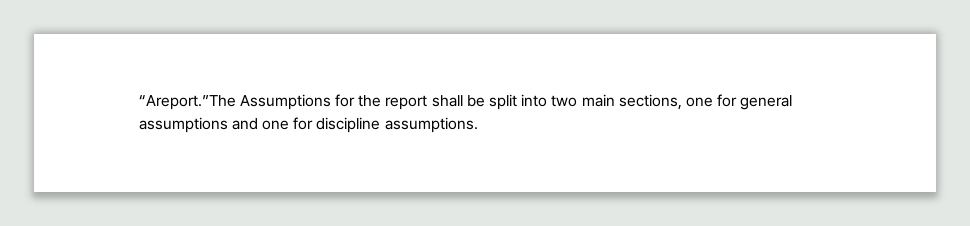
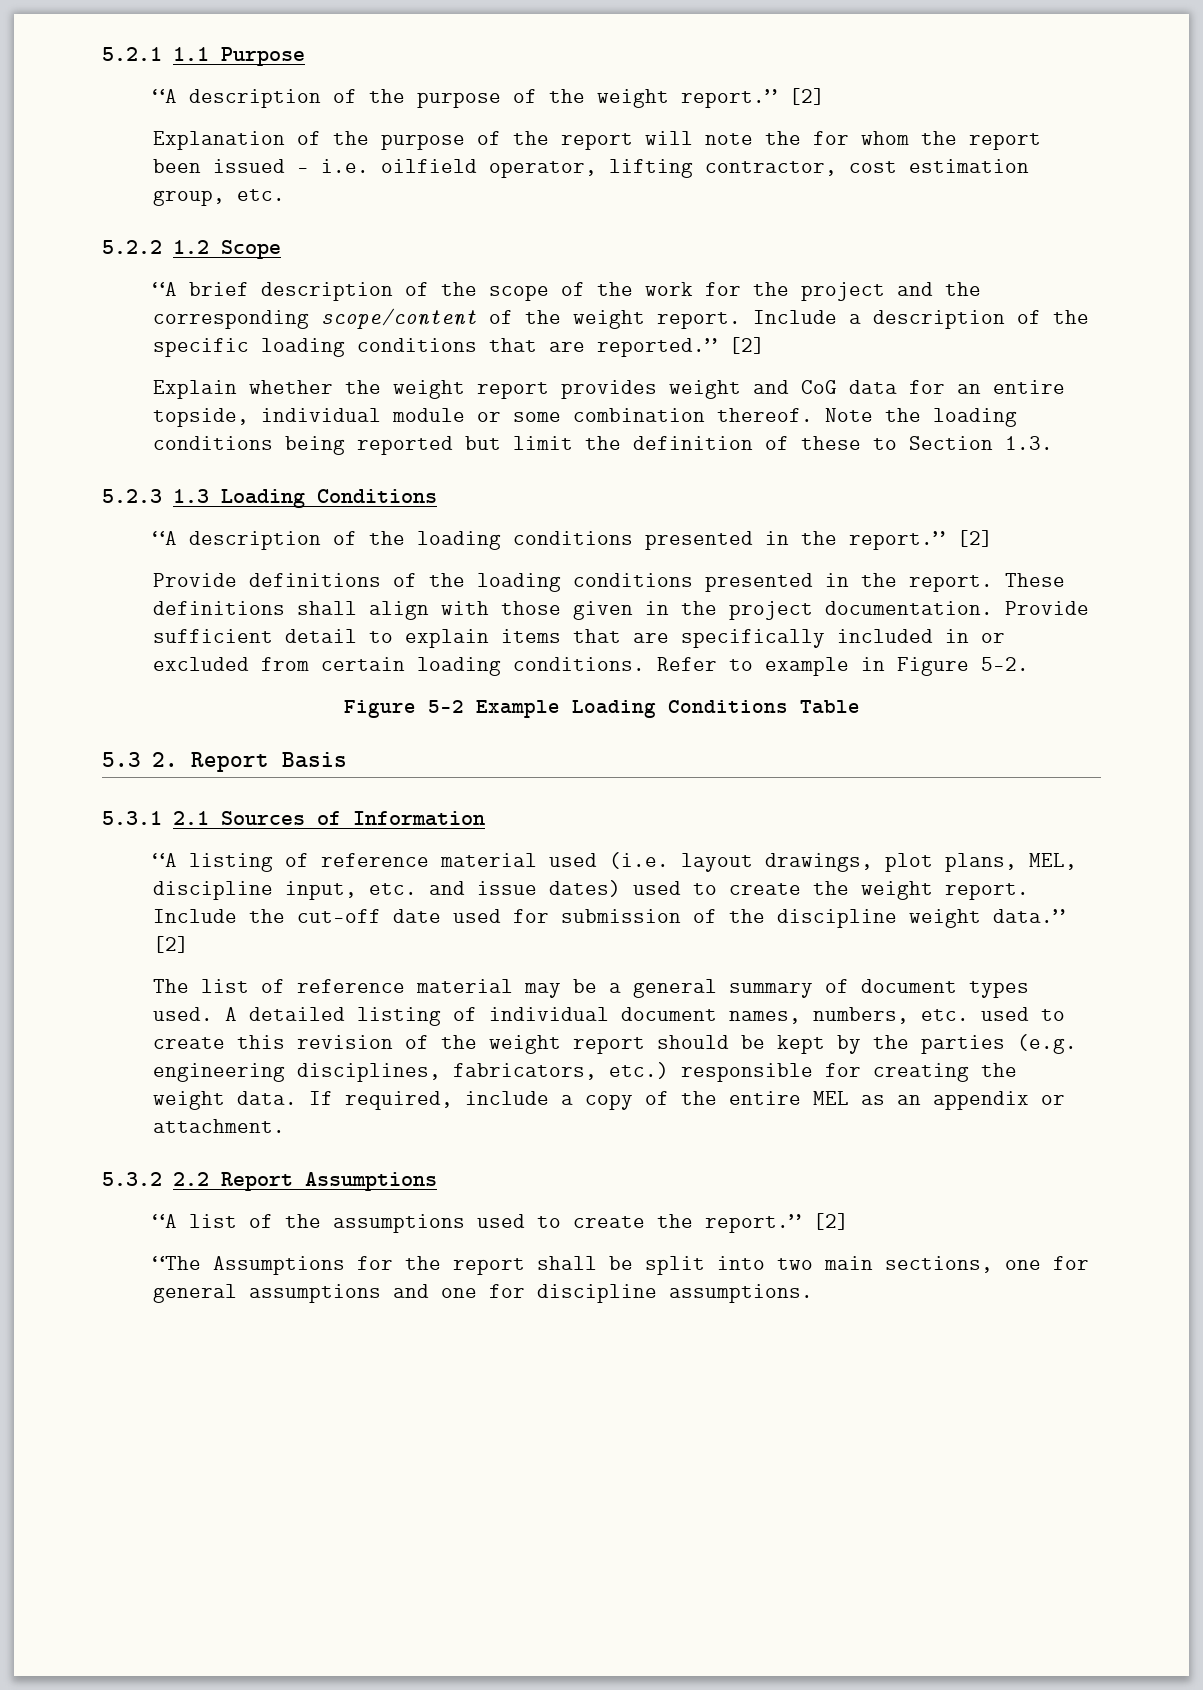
- “Areport.”The Assumptions for the report shall be split into two main sections, one for general assumptions and one for discipline assumptions.
+ 5.2.1 1.1 Purpose
+ “A description of the purpose of the weight report.” [2]
+ Explanation of the purpose of the report will note the for whom the report been issued - i.e. oilfield operator, lifting contractor, cost estimation group, etc.
+ 5.2.2 1.2 Scope
+ “A brief description of the scope of the work for the project and the corresponding scope/content of the weight report. Include a description of the specific loading conditions that are reported.” [2]
+ Explain whether the weight report provides weight and CoG data for an entire topside, individual module or some combination thereof. Note the loading conditions being reported but limit the definition of these to Section 1.3.
+ 5.2.3 1.3 Loading Conditions
+ “A description of the loading conditions presented in the report.” [2]
+ Provide definitions of the loading conditions presented in the report. These definitions shall align with those given in the project documentation. Provide sufficient detail to explain items that are specifically included in or excluded from certain loading conditions. Refer to example in Figure 5-2.
+ Figure 5-2 Example Loading Conditions Table
+ 5.3 2. Report Basis
+ 5.3.1 2.1 Sources of Information
+ “A listing of reference material used (i.e. layout drawings, plot plans, MEL, discipline input, etc. and issue dates) used to create the weight report. Include the cut-off date used for submission of the discipline weight data.” [2]
+ The list of reference material may be a general summary of document types used. A detailed listing of individual document names, numbers, etc. used to create this revision of the weight report should be kept by the parties (e.g. engineering disciplines, fabricators, etc.) responsible for creating the weight data. If required, include a copy of the entire MEL as an appendix or attachment.
+ 5.3.2 2.2 Report Assumptions
+ “A list of the assumptions used to create the report.” [2]
+ “The Assumptions for the report shall be split into two main sections, one for general assumptions and one for discipline assumptions.

